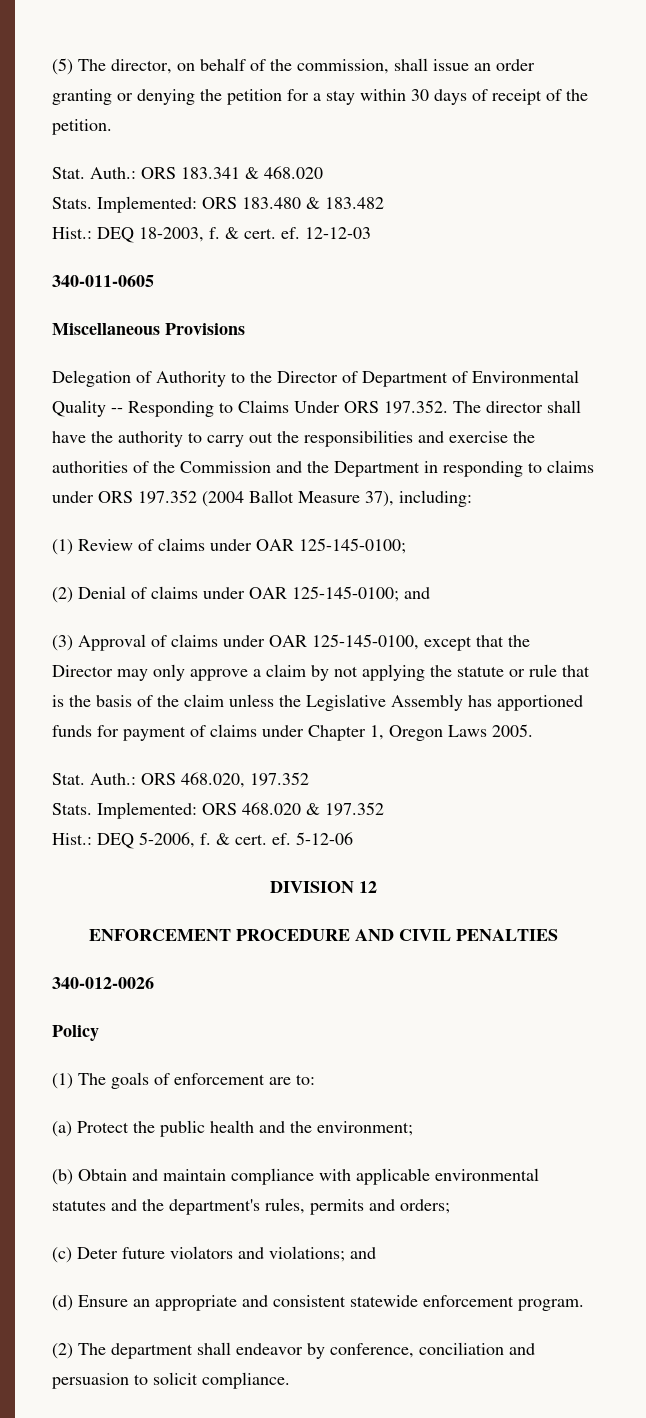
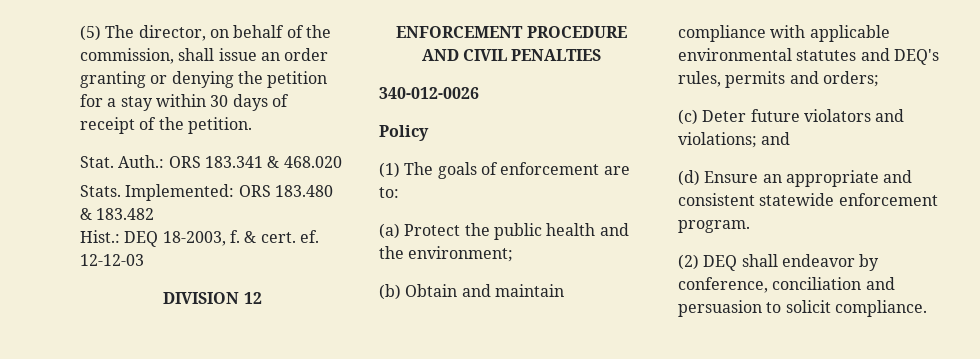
- 340-011-0605
- Miscellaneous Provisions
- Delegation of Authority to the Director of Department of Environmental Quality -- Responding to Claims Under ORS 197.352. The director shall have the authority to carry out the responsibilities and exercise the authorities of the Commission and the Department in responding to claims under ORS 197.352 (2004 Ballot Measure 37), including:
- (1) Review of claims under OAR 125-145-0100;
- (2) Denial of claims under OAR 125-145-0100; and
- (3) Approval of claims under OAR 125-145-0100, except that the Director may only approve a claim by not applying the statute or rule that is the basis of the claim unless the Legislative Assembly has apportioned funds for payment of claims under Chapter 1, Oregon Laws 2005.
- Stat. Auth.: ORS 468.020, 197.352
- Stats. Implemented: ORS 468.020 & 197.352
- Hist.: DEQ 5-2006, f. & cert. ef. 5-12-06
- (b) Obtain and maintain compliance with applicable environmental statutes and the department's rules, permits and orders;
+ (b) Obtain and maintain compliance with applicable environmental statutes and DEQ's rules, permits and orders;
- (2) The department shall endeavor by conference, conciliation and persuasion to solicit compliance.
+ (2) DEQ shall endeavor by conference, conciliation and persuasion to solicit compliance.

